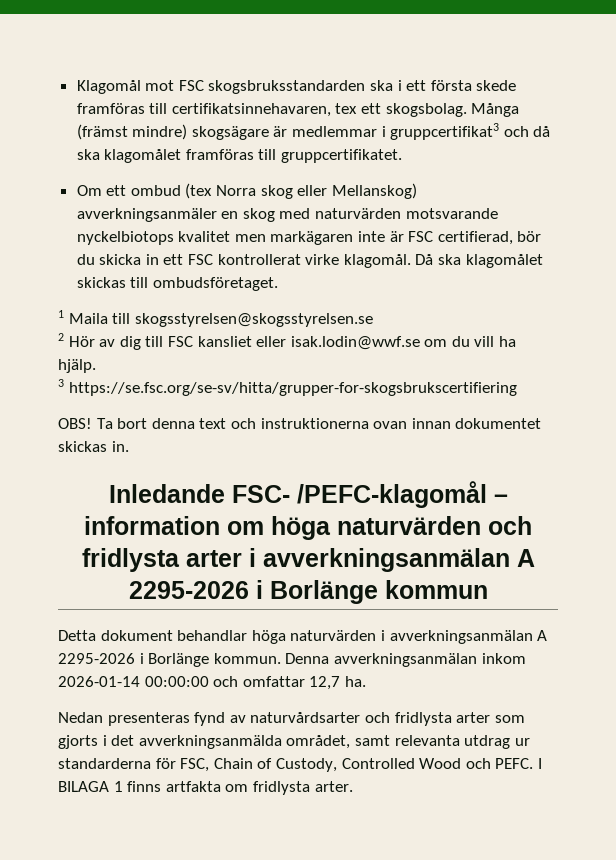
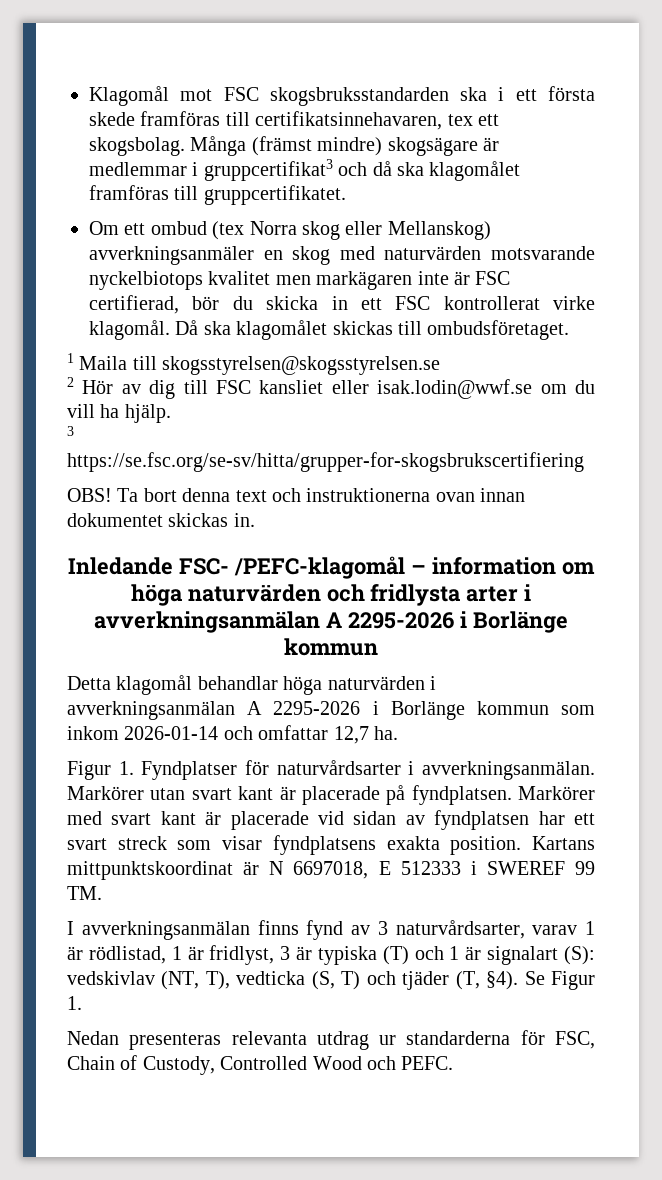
- Detta dokument behandlar höga naturvärden i avverkningsanmälan A 2295-2026 i Borlänge kommun. Denna avverkningsanmälan inkom 2026-01-14 00:00:00 och omfattar 12,7 ha.
+ Detta klagomål behandlar höga naturvärden i avverkningsanmälan A 2295-2026 i Borlänge kommun som inkom 2026-01-14 och omfattar 12,7 ha.
- Nedan presenteras fynd av naturvårdsarter och fridlysta arter som gjorts i det avverkningsanmälda området, samt relevanta utdrag ur standarderna för FSC, Chain of Custody, Controlled Wood och PEFC. I BILAGA 1 finns artfakta om fridlysta arter.
+ Figur 1. Fyndplatser för naturvårdsarter i avverkningsanmälan. Markörer utan svart kant är placerade på fyndplatsen. Markörer med svart kant är placerade vid sidan av fyndplatsen har ett svart streck som visar fyndplatsens exakta position. Kartans mittpunktskoordinat är N 6697018, E 512333 i SWEREF 99 TM.
+ I avverkningsanmälan finns fynd av 3 naturvårdsarter, varav 1 är rödlistad, 1 är fridlyst, 3 är typiska (T) och 1 är signalart (S): vedskivlav (NT, T), vedticka (S, T) och tjäder (T, §4). Se Figur 1.
+ Nedan presenteras relevanta utdrag ur standarderna för FSC, Chain of Custody, Controlled Wood och PEFC.

